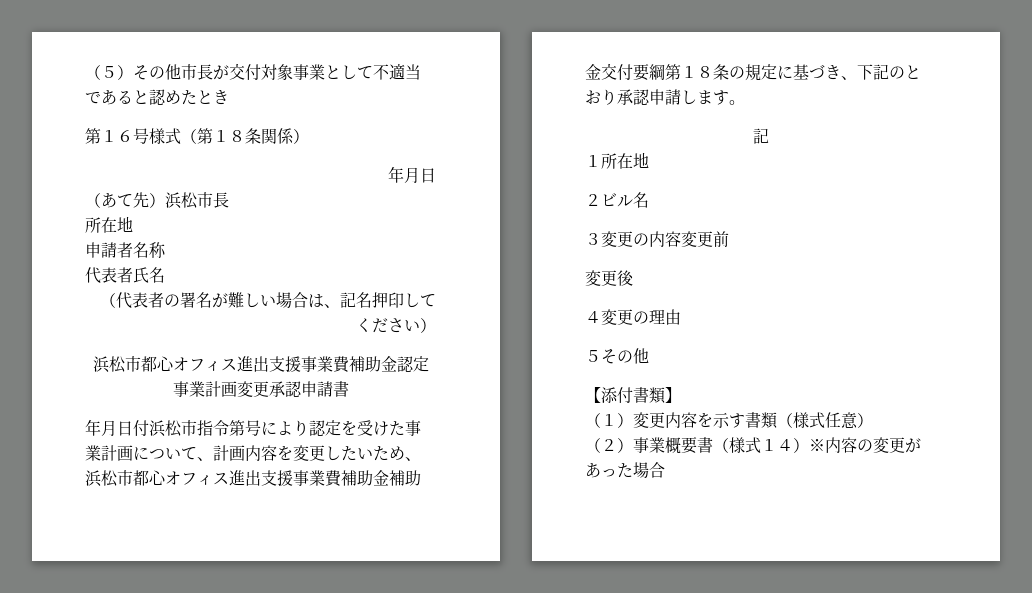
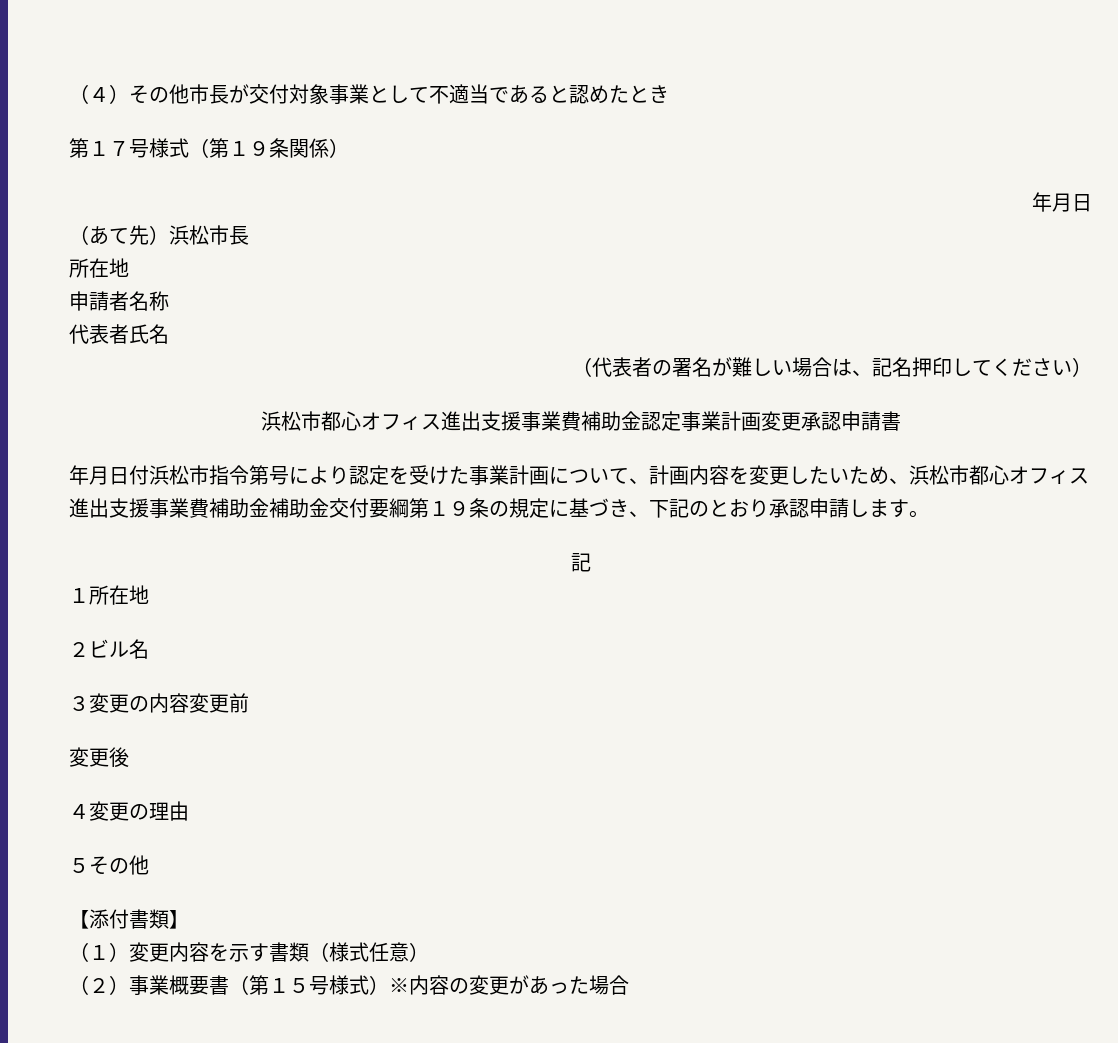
- （５）その他市長が交付対象事業として不適当であると認めたとき
+ （４）その他市長が交付対象事業として不適当であると認めたとき
- 第１６号様式（第１８条関係）
+ 第１７号様式（第１９条関係）
- 年月日付浜松市指令第号により認定を受けた事業計画について、計画内容を変更したいため、浜松市都心オフィス進出支援事業費補助金補助金交付要綱第１８条の規定に基づき、下記のとおり承認申請します。
+ 年月日付浜松市指令第号により認定を受けた事業計画について、計画内容を変更したいため、浜松市都心オフィス進出支援事業費補助金補助金交付要綱第１９条の規定に基づき、下記のとおり承認申請します。
- （２）事業概要書（様式１４）※内容の変更があった場合
+ （２）事業概要書（第１５号様式）※内容の変更があった場合

